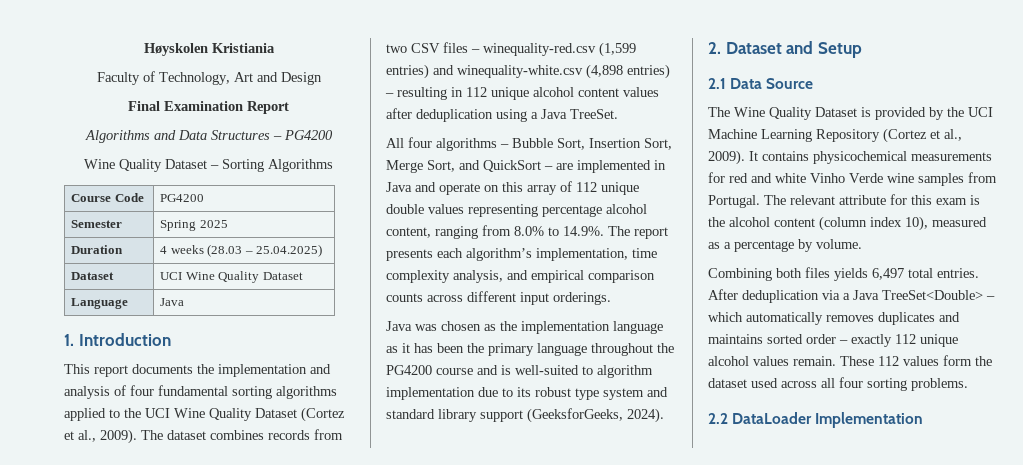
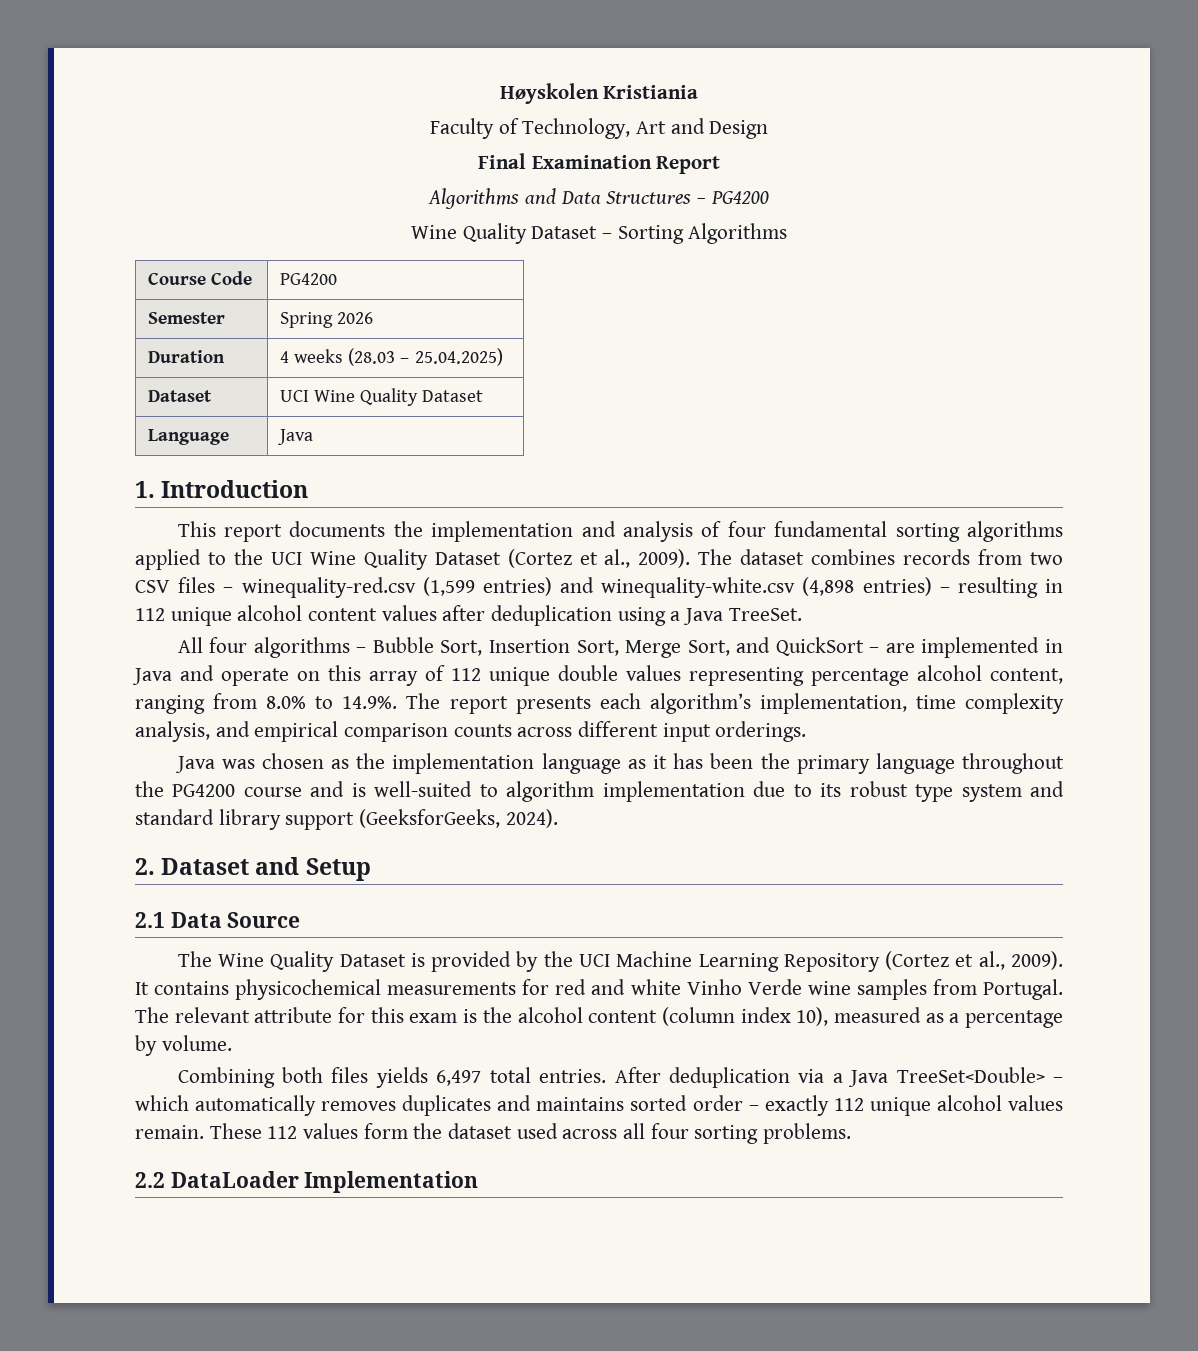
- Semester | Spring 2025
+ Semester | Spring 2026

